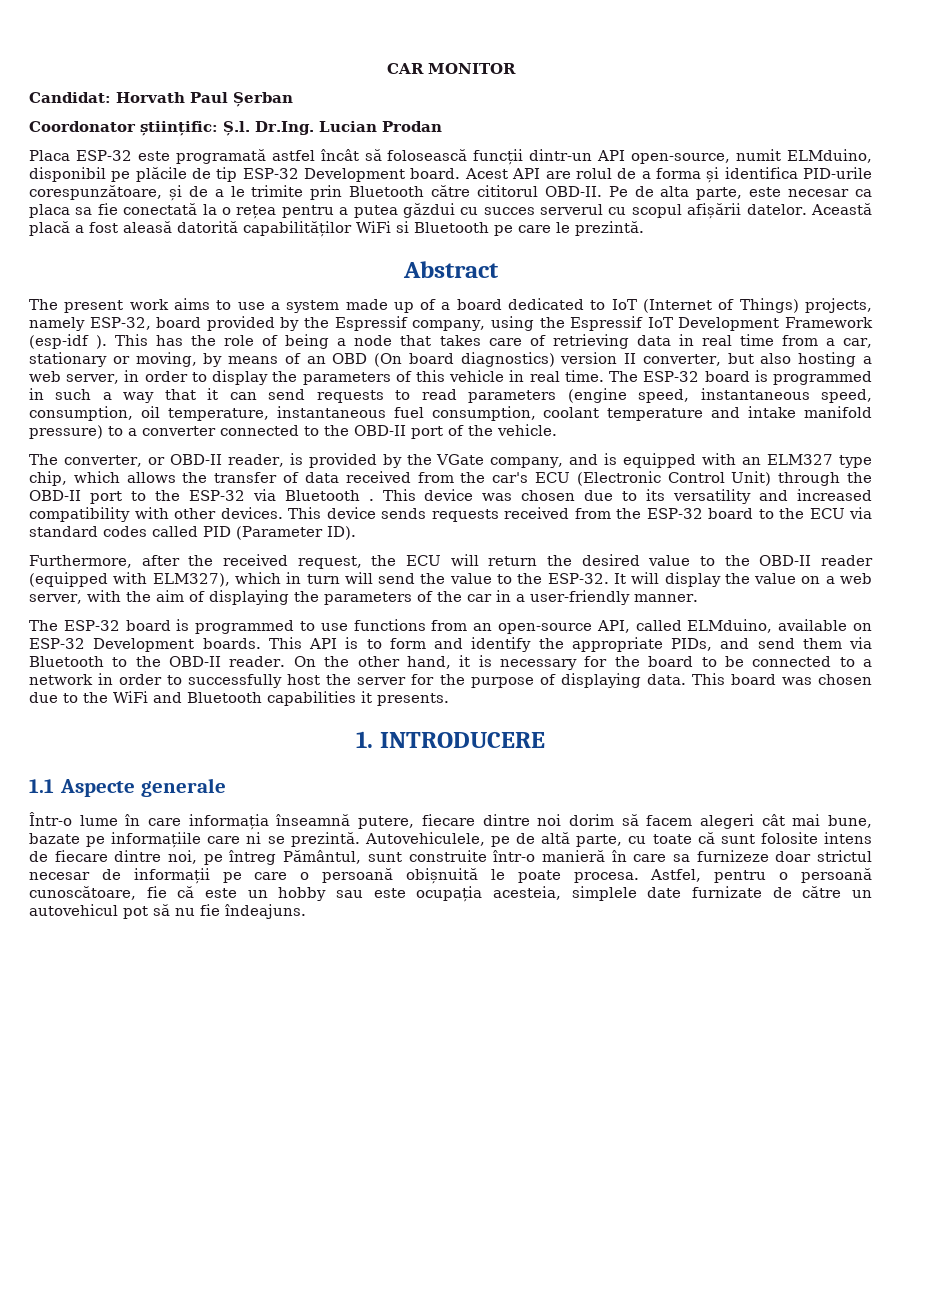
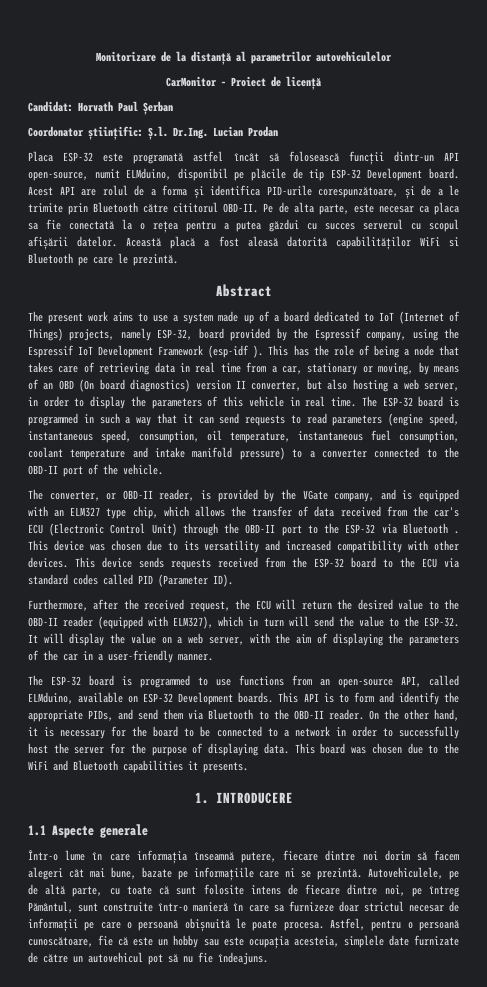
- CAR MONITOR
+ Monitorizare de la distanță al parametrilor autovehiculelor
+ CarMonitor – Proiect de licență

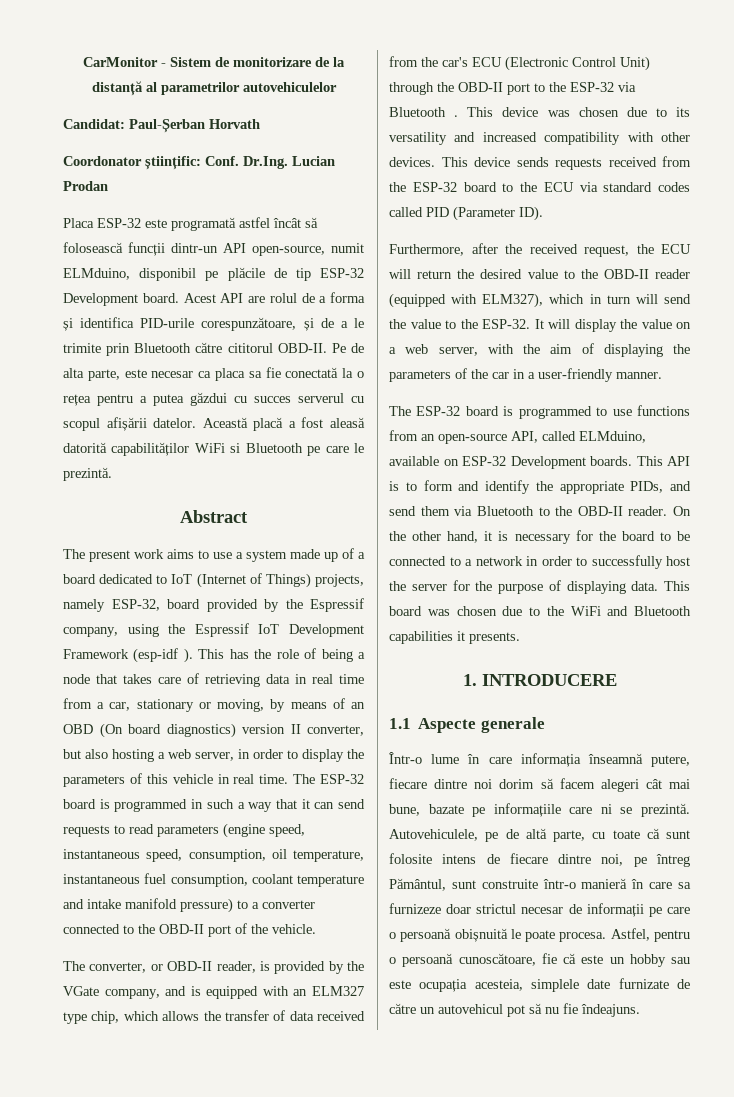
- Monitorizare de la distanță al parametrilor autovehiculelor
+ CarMonitor - Sistem de monitorizare de la distanță al parametrilor autovehiculelor
- CarMonitor – Proiect de licență
- Candidat: Horvath Paul Șerban
+ Candidat: Paul-Șerban Horvath
- Coordonator științific: Ș.l. Dr.Ing. Lucian Prodan
+ Coordonator științific: Conf. Dr.Ing. Lucian Prodan

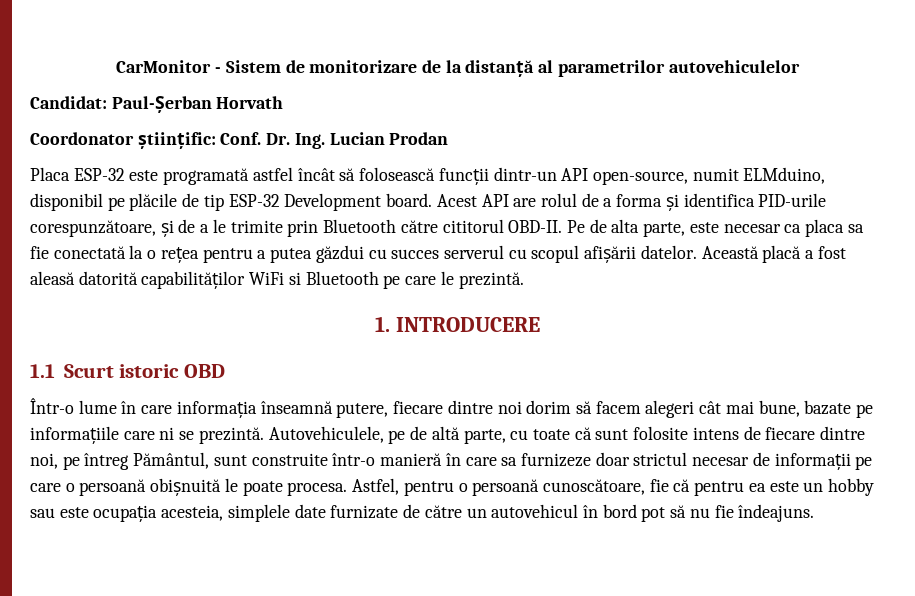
- Dr.Ing. Lucian Prodan
+ Dr. Ing. Lucian Prodan
- Abstract
- The present work aims to use a system made up of a board dedicated to IoT (Internet of Things) projects, namely ESP-32, board provided by the Espressif company, using the Espressif IoT Development Framework (esp-idf ). This has the role of being a node that takes care of retrieving data in real time from a car, stationary or moving, by means of an OBD (On board diagnostics) version II converter, but also hosting a web server, in order to display the parameters of this vehicle in real time. The ESP-32 board is programmed in such a way that it can send requests to read parameters (engine speed, instantaneous speed, consumption, oil temperature, instantaneous fuel consumption, coolant temperature and intake manifold pressure) to a converter connected to the OBD-II port of the vehicle.
- The converter, or OBD-II reader, is provided by the VGate company, and is equipped with an ELM327 type chip, which allows the transfer of data received from the car's ECU (Electronic Control Unit) through the OBD-II port to the ESP-32 via Bluetooth . This device was chosen due to its versatility and increased compatibility with other devices. This device sends requests received from the ESP-32 board to the ECU via standard codes called PID (Parameter ID).
- Furthermore, after the received request, the ECU will return the desired value to the OBD-II reader (equipped with ELM327), which in turn will send the value to the ESP-32. It will display the value on a web server, with the aim of displaying the parameters of the car in a user-friendly manner.
- The ESP-32 board is programmed to use functions from an open-source API, called ELMduino, available on ESP-32 Development boards. This API is to form and identify the appropriate PIDs, and send them via Bluetooth to the OBD-II reader. On the other hand, it is necessary for the board to be connected to a network in order to successfully host the server for the purpose of displaying data. This board was chosen due to the WiFi and Bluetooth capabilities it presents.
- 1.1 Aspecte generale
+ 1.1 Scurt istoric OBD
- Astfel, pentru o persoană cunoscătoare, fie că este un hobby sau este ocupația acesteia, simplele date furnizate de către un autovehicul pot să nu fie îndeajuns.
+ Astfel, pentru o persoană cunoscătoare, fie că pentru ea este un hobby sau este ocupația acesteia, simplele date furnizate de către un autovehicul în bord pot să nu fie îndeajuns.

